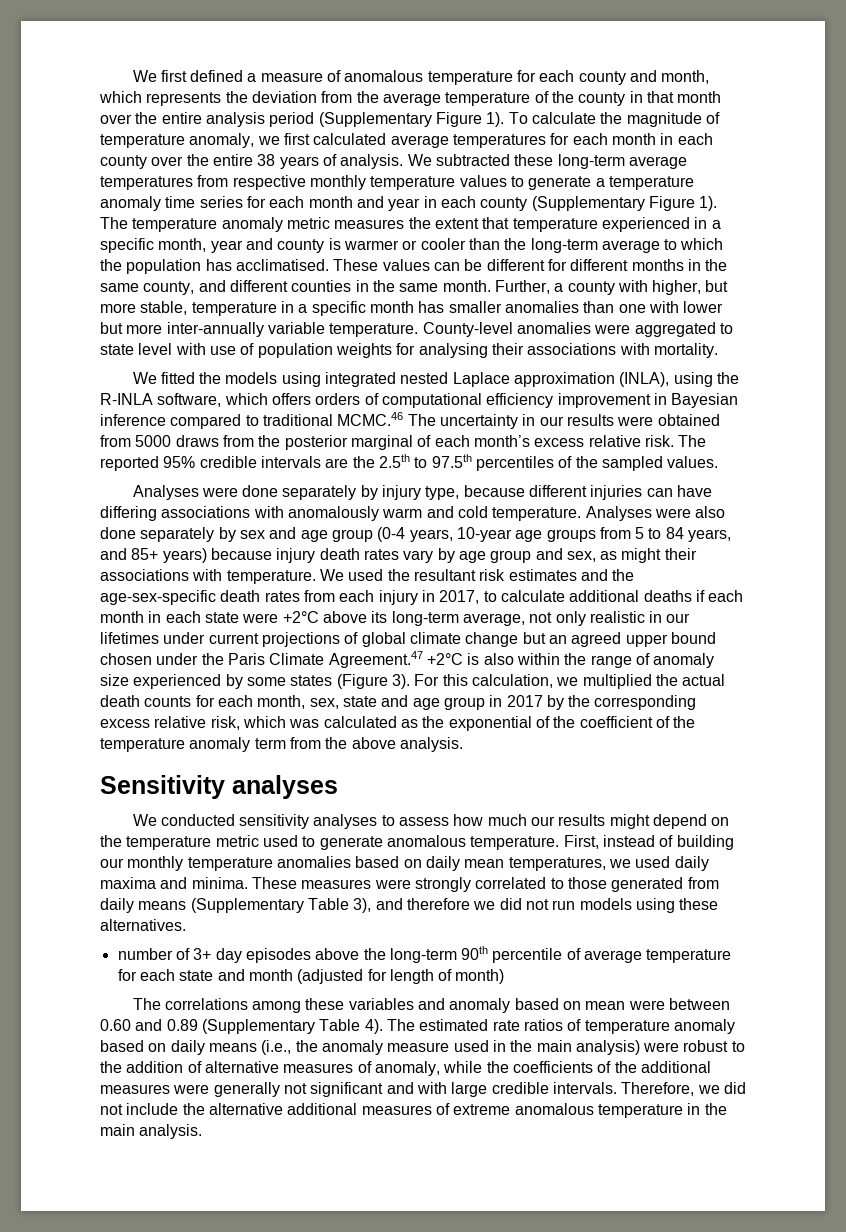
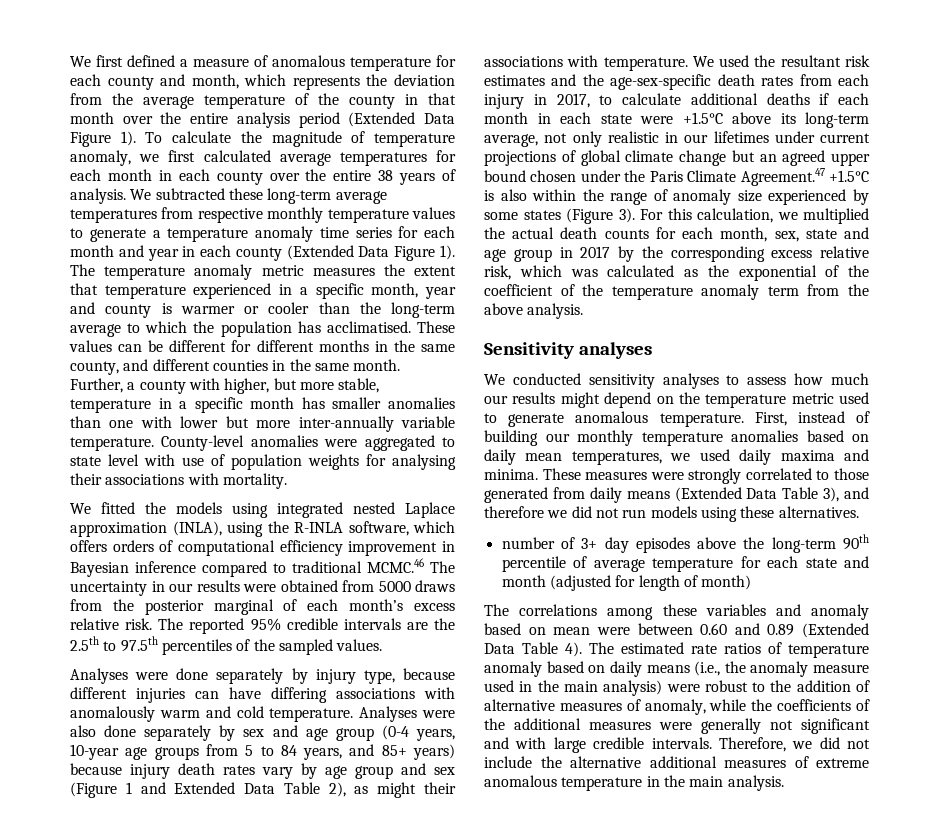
- We first defined a measure of anomalous temperature for each county and month, which represents the deviation from the average temperature of the county in that month over the entire analysis period (Supplementary Figure 1).
+ We first defined a measure of anomalous temperature for each county and month, which represents the deviation from the average temperature of the county in that month over the entire analysis period (Extended Data Figure 1).
- We subtracted these long-term average temperatures from respective monthly temperature values to generate a temperature anomaly time series for each month and year in each county (Supplementary Figure 1).
+ We subtracted these long-term average temperatures from respective monthly temperature values to generate a temperature anomaly time series for each month and year in each county (Extended Data Figure 1).
- Analyses were also done separately by sex and age group (0-4 years, 10-year age groups from 5 to 84 years, and 85+ years) because injury death rates vary by age group and sex, as might their associations with temperature.
+ Analyses were also done separately by sex and age group (0-4 years, 10-year age groups from 5 to 84 years, and 85+ years) because injury death rates vary by age group and sex (Figure 1 and Extended Data Table 2), as might their associations with temperature.
- We used the resultant risk estimates and the age-sex-specific death rates from each injury in 2017, to calculate additional deaths if each month in each state were +2°C above its long-term average, not only realistic in our lifetimes under current projections of global climate change but an agreed upper bound chosen under the Paris Climate Agreement.47 +2°C is also within the range of anomaly size experienced by some states (Figure 3).
+ We used the resultant risk estimates and the age-sex-specific death rates from each injury in 2017, to calculate additional deaths if each month in each state were +1.5°C above its long-term average, not only realistic in our lifetimes under current projections of global climate change but an agreed upper bound chosen under the Paris Climate Agreement.47 +1.5°C is also within the range of anomaly size experienced by some states (Figure 3).
- These measures were strongly correlated to those generated from daily means (Supplementary Table 3), and therefore we did not run models using these alternatives.
+ These measures were strongly correlated to those generated from daily means (Extended Data Table 3), and therefore we did not run models using these alternatives.
- The correlations among these variables and anomaly based on mean were between 0.60 and 0.89 (Supplementary Table 4).
+ The correlations among these variables and anomaly based on mean were between 0.60 and 0.89 (Extended Data Table 4).

